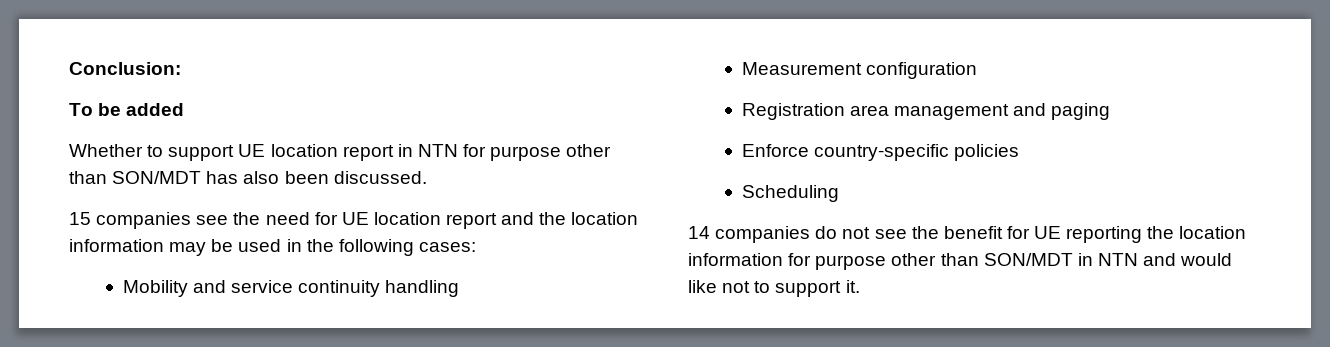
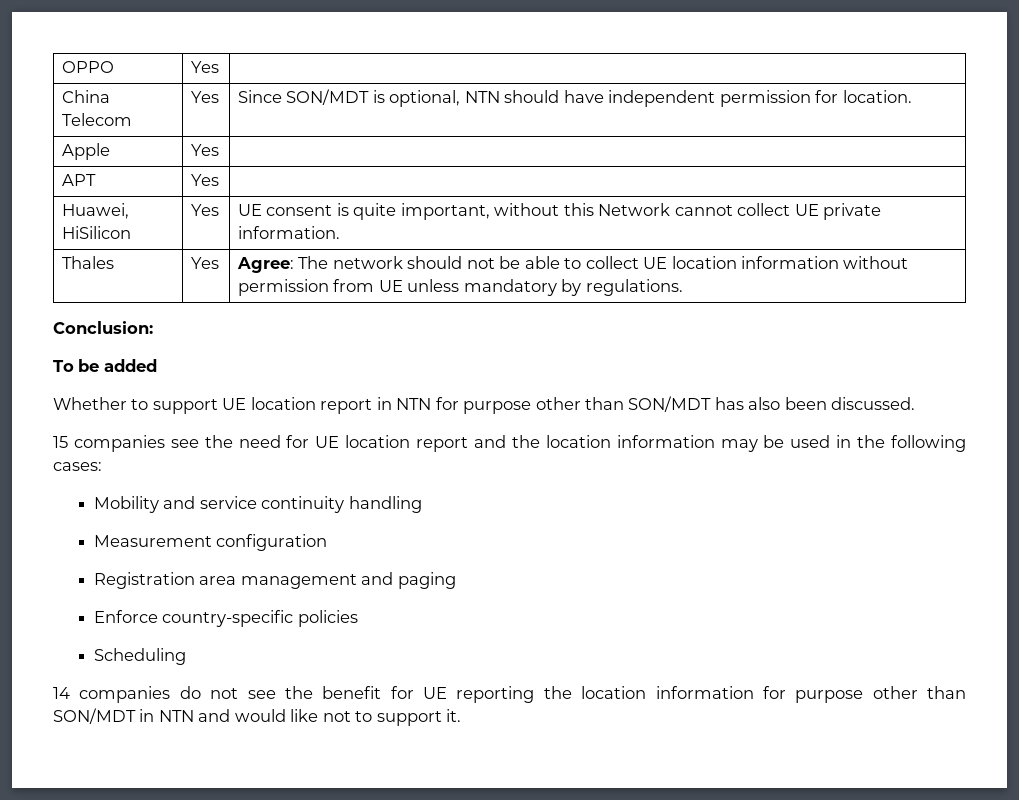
+ OPPO | Yes |
+ China Telecom | Yes | Since SON/MDT is optional, NTN should have independent permission for location.
+ Apple | Yes |
+ APT | Yes |
+ Huawei, HiSilicon | Yes | UE consent is quite important, without this Network cannot collect UE private information.
+ Thales | Yes | Agree: The network should not be able to collect UE location information without permission from UE unless mandatory by regulations.

